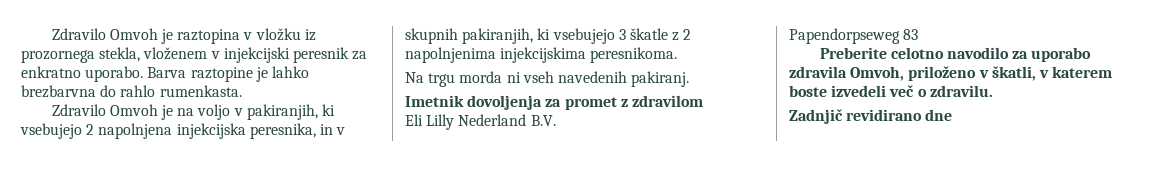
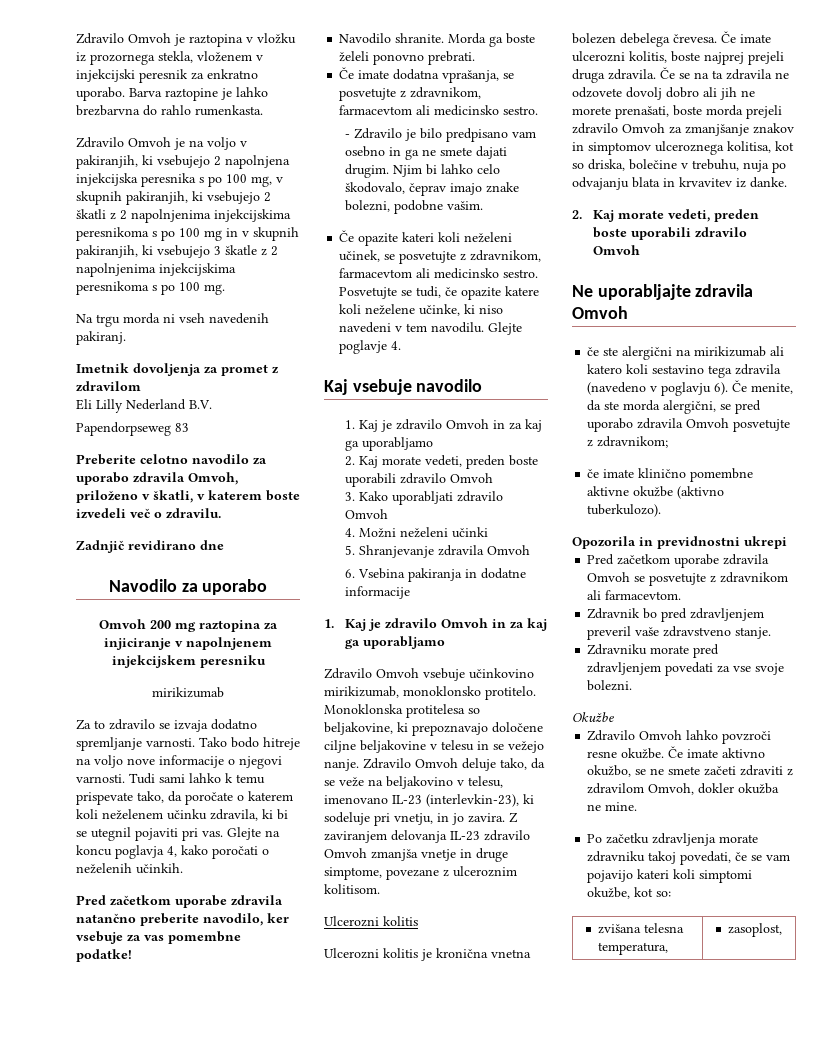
- Zdravilo Omvoh je na voljo v pakiranjih, ki vsebujejo 2 napolnjena injekcijska peresnika, in v skupnih pakiranjih, ki vsebujejo 3 škatle z 2 napolnjenima injekcijskima peresnikoma.
+ Zdravilo Omvoh je na voljo v pakiranjih, ki vsebujejo 2 napolnjena injekcijska peresnika s po 100 mg, v skupnih pakiranjih, ki vsebujejo 2 škatli z 2 napolnjenima injekcijskima peresnikoma s po 100 mg in v skupnih pakiranjih, ki vsebujejo 3 škatle z 2 napolnjenima injekcijskima peresnikoma s po 100 mg.
+ Navodilo za uporabo
+ Omvoh 200 mg raztopina za injiciranje v napolnjenem injekcijskem peresniku
+ mirikizumab
+ Za to zdravilo se izvaja dodatno spremljanje varnosti. Tako bodo hitreje na voljo nove informacije o njegovi varnosti. Tudi sami lahko k temu prispevate tako, da poročate o katerem koli neželenem učinku zdravila, ki bi se utegnil pojaviti pri vas. Glejte na koncu poglavja 4, kako poročati o neželenih učinkih.
+ Pred začetkom uporabe zdravila natančno preberite navodilo, ker vsebuje za vas pomembne podatke!
+ Navodilo shranite. Morda ga boste želeli ponovno prebrati.
+ Če imate dodatna vprašanja, se posvetujte z zdravnikom, farmacevtom ali medicinsko sestro.
+ - Zdravilo je bilo predpisano vam osebno in ga ne smete dajati drugim. Njim bi lahko celo škodovalo, čeprav imajo znake bolezni, podobne vašim.
+ Če opazite kateri koli neželeni učinek, se posvetujte z zdravnikom, farmacevtom ali medicinsko sestro. Posvetujte se tudi, če opazite katere koli neželene učinke, ki niso navedeni v tem navodilu. Glejte poglavje 4.
+ Kaj vsebuje navodilo
+ 1. Kaj je zdravilo Omvoh in za kaj ga uporabljamo
+ 2. Kaj morate vedeti, preden boste uporabili zdravilo Omvoh
+ 3. Kako uporabljati zdravilo Omvoh
+ 4. Možni neželeni učinki
+ 5. Shranjevanje zdravila Omvoh
+ 6. Vsebina pakiranja in dodatne informacije
+ 1. Kaj je zdravilo Omvoh in za kaj ga uporabljamo
+ Zdravilo Omvoh vsebuje učinkovino mirikizumab, monoklonsko protitelo. Monoklonska protitelesa so beljakovine, ki prepoznavajo določene ciljne beljakovine v telesu in se vežejo nanje. Zdravilo Omvoh deluje tako, da se veže na beljakovino v telesu, imenovano IL-23 (interlevkin-23), ki sodeluje pri vnetju, in jo zavira. Z zaviranjem delovanja IL-23 zdravilo Omvoh zmanjša vnetje in druge simptome, povezane z ulceroznim kolitisom.
+ Ulcerozni kolitis
+ Ulcerozni kolitis je kronična vnetna bolezen debelega črevesa. Če imate ulcerozni kolitis, boste najprej prejeli druga zdravila. Če se na ta zdravila ne odzovete dovolj dobro ali jih ne morete prenašati, boste morda prejeli zdravilo Omvoh za zmanjšanje znakov in simptomov ulceroznega kolitisa, kot so driska, bolečine v trebuhu, nuja po odvajanju blata in krvavitev iz danke.
+ 2. Kaj morate vedeti, preden boste uporabili zdravilo Omvoh
+ Ne uporabljajte zdravila Omvoh
+ če ste alergični na mirikizumab ali katero koli sestavino tega zdravila (navedeno v poglavju 6). Če menite, da ste morda alergični, se pred uporabo zdravila Omvoh posvetujte z zdravnikom;
+ če imate klinično pomembne aktivne okužbe (aktivno tuberkulozo).
+ Opozorila in previdnostni ukrepi
+ Pred začetkom uporabe zdravila Omvoh se posvetujte z zdravnikom ali farmacevtom.
+ Zdravnik bo pred zdravljenjem preveril vaše zdravstveno stanje.
+ Zdravniku morate pred zdravljenjem povedati za vse svoje bolezni.
+ Okužbe
+ Zdravilo Omvoh lahko povzroči resne okužbe. Če imate aktivno okužbo, se ne smete začeti zdraviti z zdravilom Omvoh, dokler okužba ne mine.
+ Po začetku zdravljenja morate zdravniku takoj povedati, če se vam pojavijo kateri koli simptomi okužbe, kot so:
+ zvišana telesna temperatura, | zasoplost,

